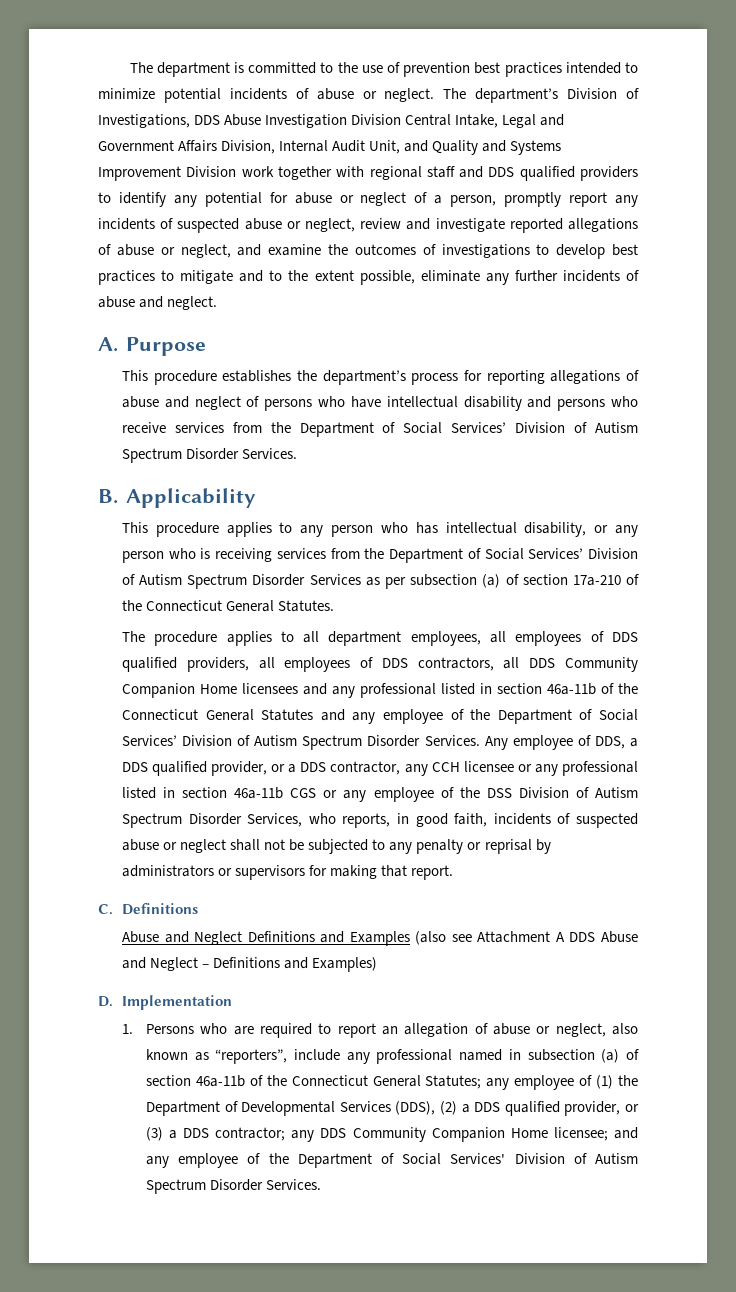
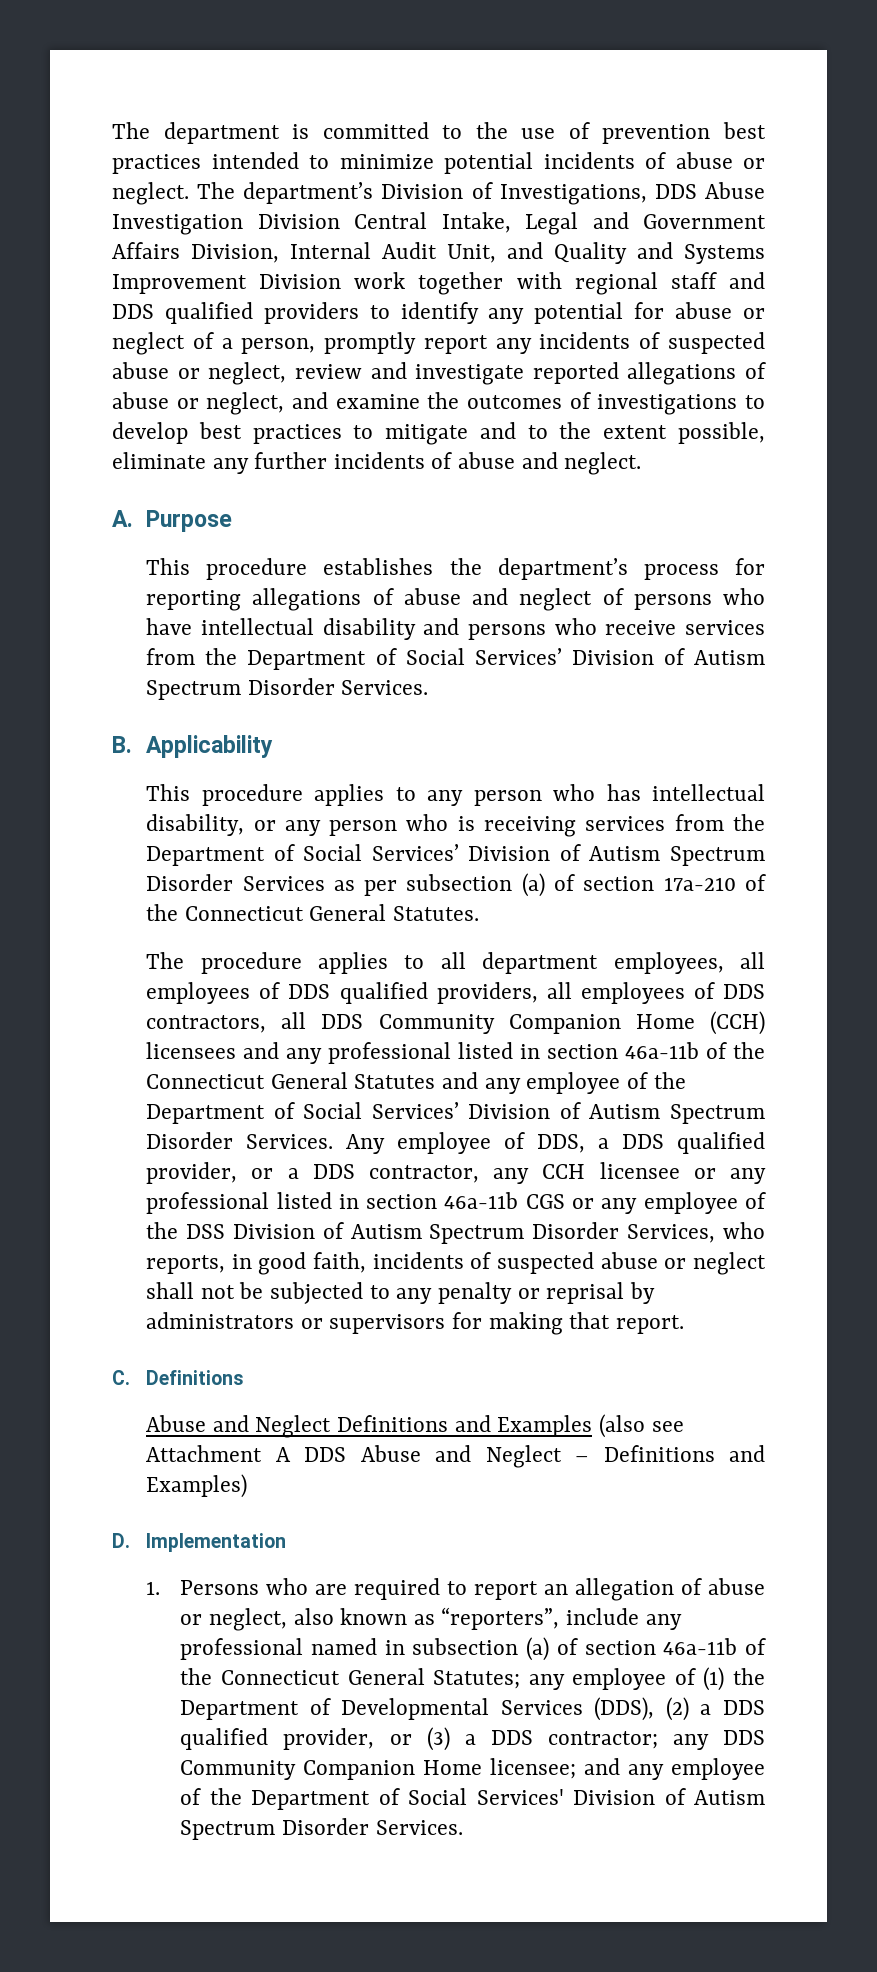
- The procedure applies to all department employees, all employees of DDS qualified providers, all employees of DDS contractors, all DDS Community Companion Home licensees and any professional listed in section 46a-11b of the Connecticut General Statutes and any employee of the Department of Social Services’ Division of Autism Spectrum Disorder Services.
+ The procedure applies to all department employees, all employees of DDS qualified providers, all employees of DDS contractors, all DDS Community Companion Home (CCH) licensees and any professional listed in section 46a-11b of the Connecticut General Statutes and any employee of the Department of Social Services’ Division of Autism Spectrum Disorder Services.

